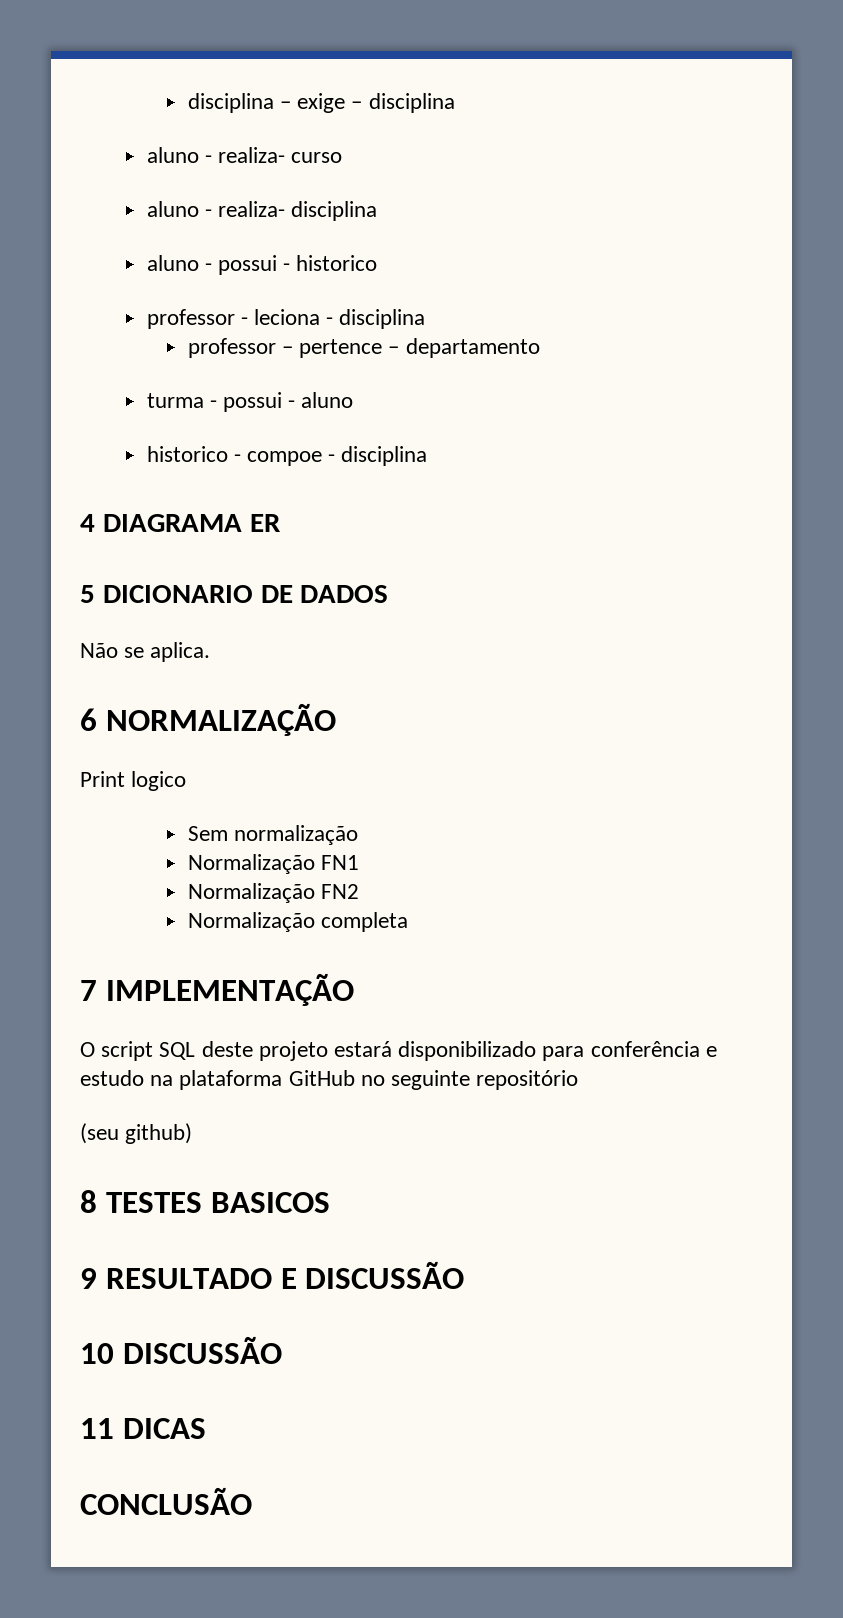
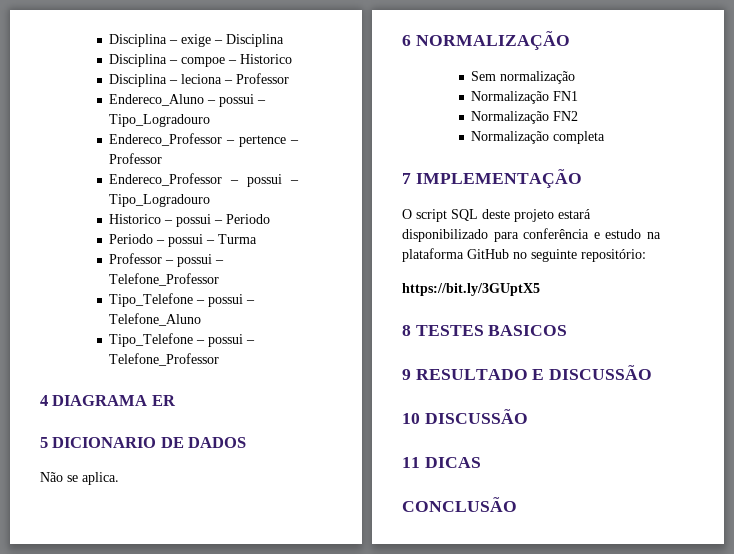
- disciplina – exige – disciplina
- aluno - realiza- curso
- aluno - realiza- disciplina
- aluno - possui - historico
- professor - leciona - disciplina
- professor – pertence – departamento
- turma - possui - aluno
- historico - compoe - disciplina
+ Disciplina – exige – Disciplina
+ Disciplina – compoe – Historico
+ Disciplina – leciona – Professor
+ Endereco_Aluno – possui – Tipo_Logradouro
+ Endereco_Professor – pertence – Professor
+ Endereco_Professor – possui – Tipo_Logradouro
+ Historico – possui – Periodo
+ Periodo – possui – Turma
+ Professor – possui – Telefone_Professor
+ Tipo_Telefone – possui – Telefone_Aluno
+ Tipo_Telefone – possui – Telefone_Professor
- Print logico
- O script SQL deste projeto estará disponibilizado para conferência e estudo na plataforma GitHub no seguinte repositório
- (seu github)
+ O script SQL deste projeto estará disponibilizado para conferência e estudo na plataforma GitHub no seguinte repositório:
+ https://bit.ly/3GUptX5

